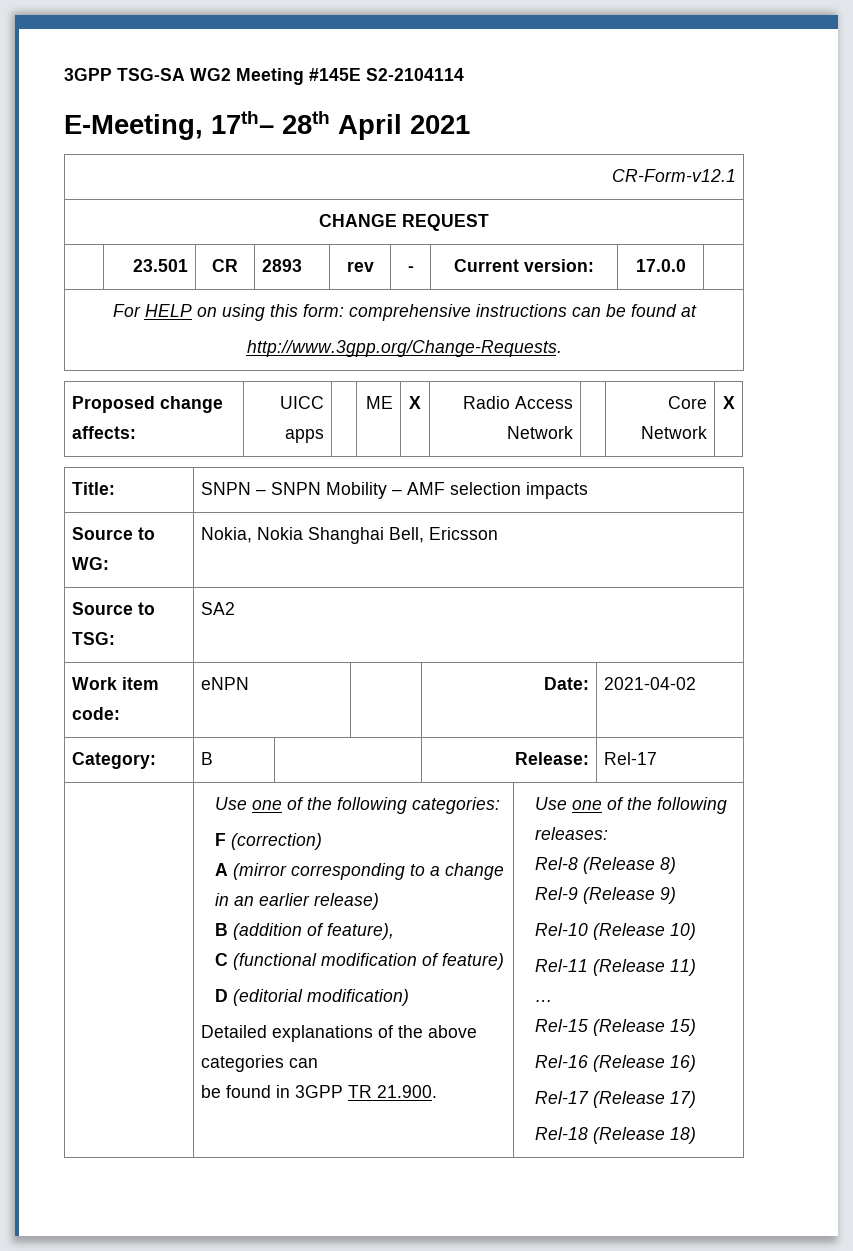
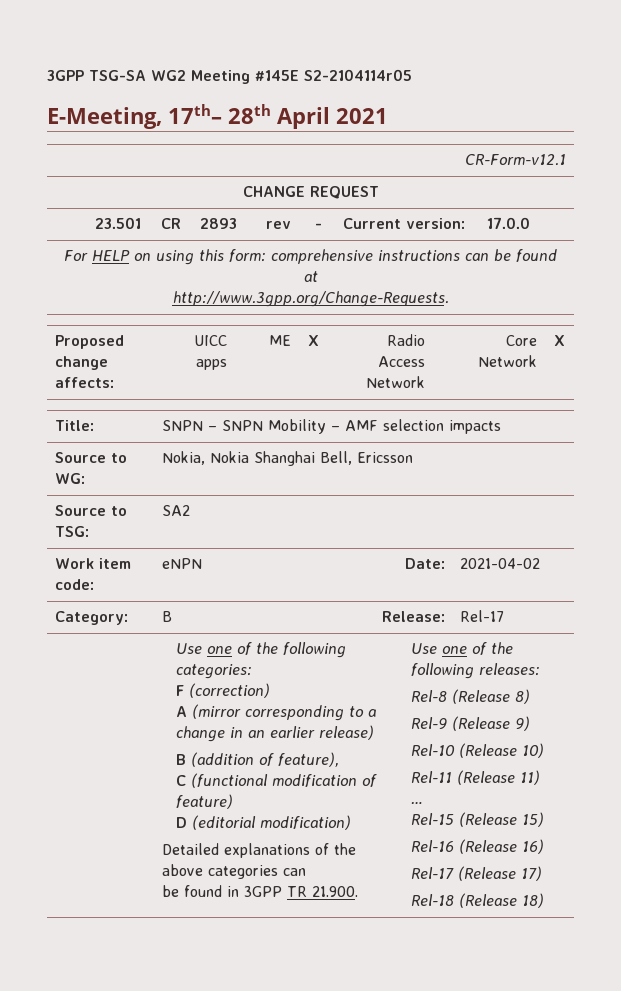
- 3GPP TSG-SA WG2 Meeting #145E S2-2104114
+ 3GPP TSG-SA WG2 Meeting #145E S2-2104114r05

